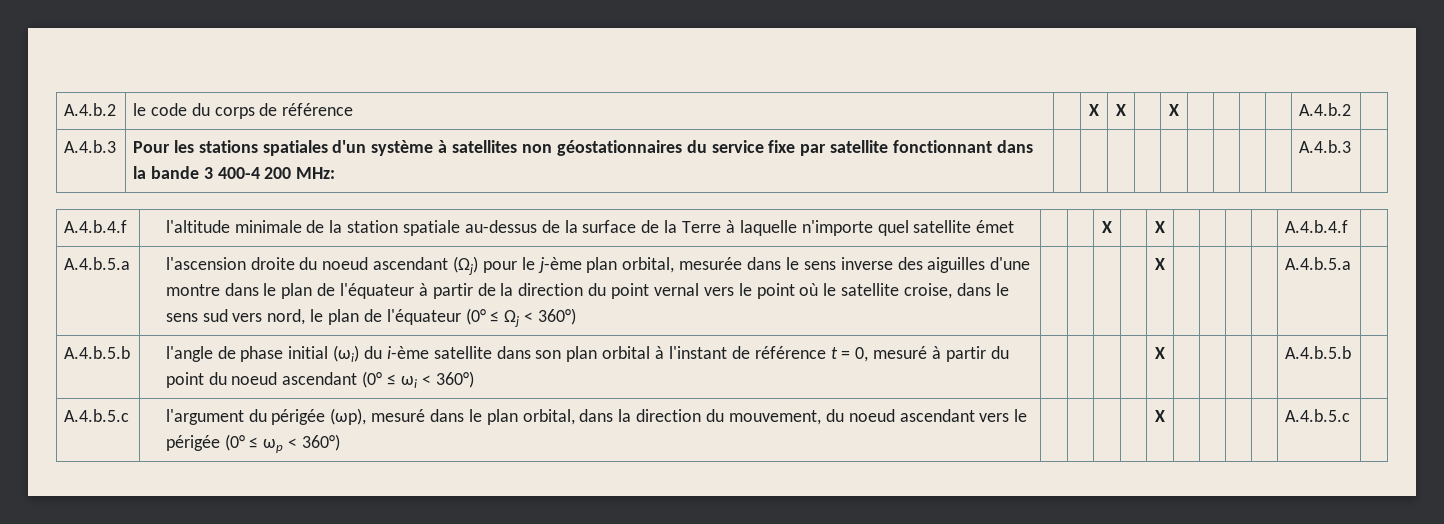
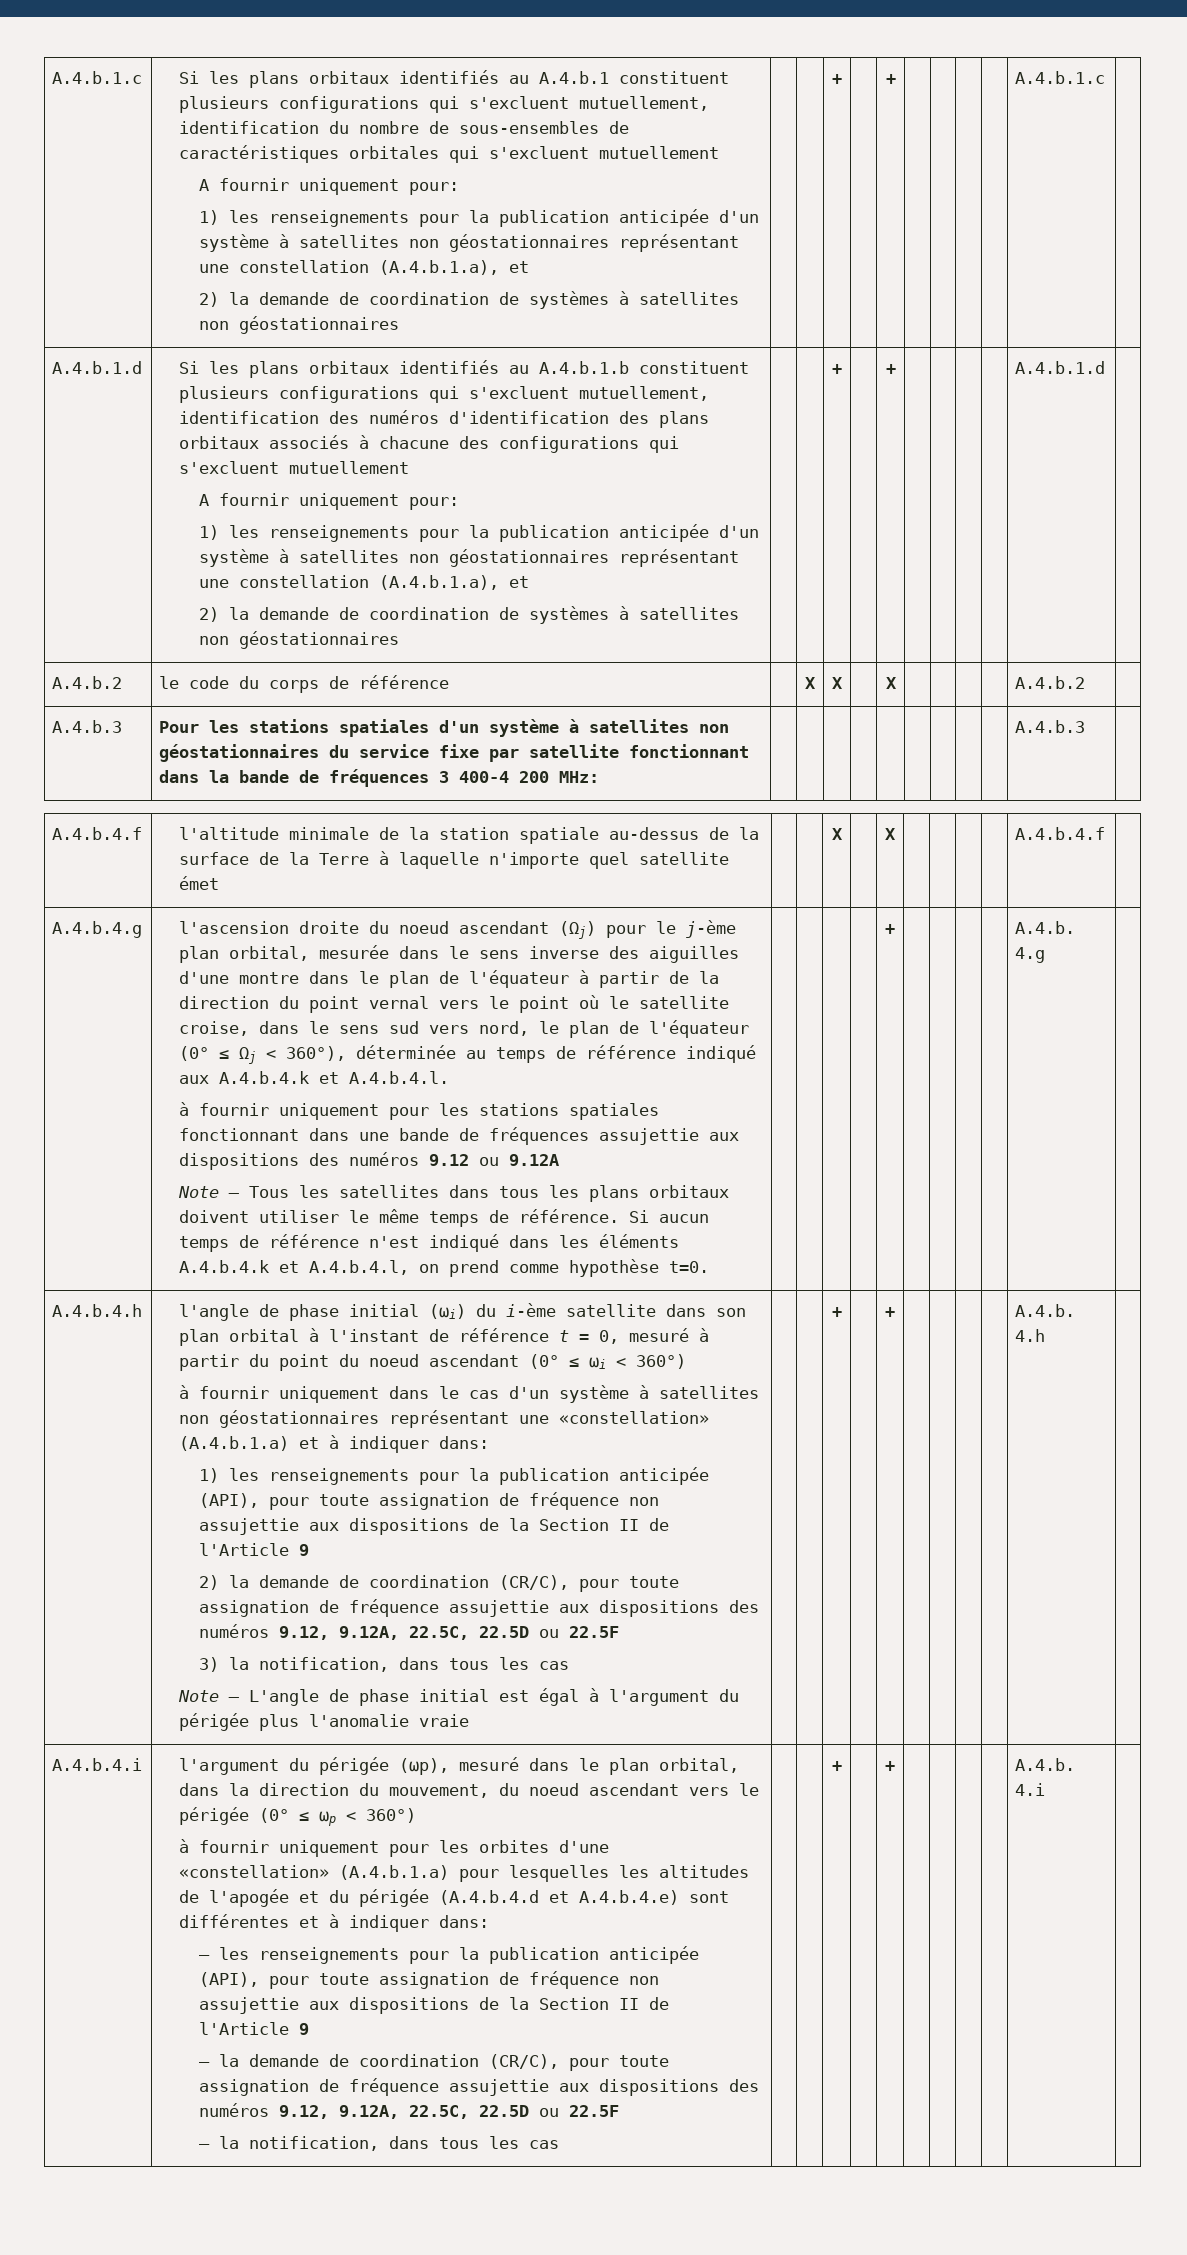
+ A.4.b.1.c | Si les plans orbitaux identifiés au A.4.b.1 constituent plusieurs configurations qui s'excluent mutuellement, identification du nombre de sous-ensembles de caractéristiques orbitales qui s'excluent mutuellement
+ A fournir uniquement pour:
+ 1) les renseignements pour la publication anticipée d'un système à satellites non géostationnaires représentant une constellation (A.4.b.1.a), et
+ 2) la demande de coordination de systèmes à satellites non géostationnaires | | | + | | + | | | | | A.4.b.1.c |
+ A.4.b.1.d | Si les plans orbitaux identifiés au A.4.b.1.b constituent plusieurs configurations qui s'excluent mutuellement, identification des numéros d'identification des plans orbitaux associés à chacune des configurations qui s'excluent mutuellement
+ A fournir uniquement pour:
+ 1) les renseignements pour la publication anticipée d'un système à satellites non géostationnaires représentant une constellation (A.4.b.1.a), et
+ 2) la demande de coordination de systèmes à satellites non géostationnaires | | | + | | + | | | | | A.4.b.1.d
- A.4.b.3 | Pour les stations spatiales d'un système à satellites non géostationnaires du service fixe par satellite fonctionnant dans la bande 3 400-4 200 MHz: | | | | | | | | | | A.4.b.3 |
+ A.4.b.3 | Pour les stations spatiales d'un système à satellites non géostationnaires du service fixe par satellite fonctionnant dans la bande de fréquences 3 400-4 200 MHz: | | | | | | | | | | A.4.b.3 |
  A.4.b.4.f | l'altitude minimale de la station spatiale au-dessus de la surface de la Terre à laquelle n'importe quel satellite émet | | | X | | X | | | | | A.4.b.4.f |
- A.4.b.5.a
+ A.4.b.4.g
- l'ascension droite du noeud ascendant (Ωj) pour le j-ème plan orbital, mesurée dans le sens inverse des aiguilles d'une montre dans le plan de l'équateur à partir de la direction du point vernal vers le point où le satellite croise, dans le sens sud vers nord, le plan de l'équateur (0° ≤ Ωj < 360°) | | | | | X | | | | | A.4.b.5.a |
- A.4.b.5.b | l'angle de phase initial (ωi) du i-ème satellite dans son plan orbital à l'instant de référence t = 0, mesuré à partir du point du noeud ascendant (0° ≤ ωi < 360°) | | | | | X | | | | | A.4.b.5.b |
- A.4.b.5.c | l'argument du périgée (ωp), mesuré dans le plan orbital, dans la direction du mouvement, du noeud ascendant vers le périgée (0° ≤ ωp < 360°) | | | | | X | | | | | A.4.b.5.c |
+ l'ascension droite du noeud ascendant (Ωj) pour le j-ème plan orbital, mesurée dans le sens inverse des aiguilles d'une montre dans le plan de l'équateur à partir de la direction du point vernal vers le point où le satellite croise, dans le sens sud vers nord, le plan de l'équateur (0° ≤ Ωj < 360°), déterminée au temps de référence indiqué aux A.4.b.4.k et A.4.b.4.l.
+ à fournir uniquement pour les stations spatiales fonctionnant dans une bande de fréquences assujettie aux dispositions des numéros 9.12 ou 9.12A
+ Note – Tous les satellites dans tous les plans orbitaux doivent utiliser le même temps de référence. Si aucun temps de référence n'est indiqué dans les éléments A.4.b.4.k et A.4.b.4.l, on prend comme hypothèse t=0. | | | | | + | | | | | A.4.b. 4.g |
+ A.4.b.4.h | l'angle de phase initial (ωi) du i-ème satellite dans son plan orbital à l'instant de référence t = 0, mesuré à partir du point du noeud ascendant (0° ≤ ωi < 360°)
+ à fournir uniquement dans le cas d'un système à satellites non géostationnaires représentant une «constellation» (A.4.b.1.a) et à indiquer dans:
+ 1) les renseignements pour la publication anticipée (API), pour toute assignation de fréquence non assujettie aux dispositions de la Section II de l'Article 9
+ 2) la demande de coordination (CR/C), pour toute assignation de fréquence assujettie aux dispositions des numéros 9.12, 9.12A, 22.5C, 22.5D ou 22.5F
+ 3) la notification, dans tous les cas
+ Note – L'angle de phase initial est égal à l'argument du périgée plus l'anomalie vraie | | | + | | + | | | | | A.4.b. 4.h |
+ A.4.b.4.i | l'argument du périgée (ωp), mesuré dans le plan orbital, dans la direction du mouvement, du noeud ascendant vers le périgée (0° ≤ ωp < 360°)
+ à fournir uniquement pour les orbites d'une «constellation» (A.4.b.1.a) pour lesquelles les altitudes de l'apogée et du périgée (A.4.b.4.d et A.4.b.4.e) sont différentes et à indiquer dans:
+ – les renseignements pour la publication anticipée (API), pour toute assignation de fréquence non assujettie aux dispositions de la Section II de l'Article 9
+ – la demande de coordination (CR/C), pour toute assignation de fréquence assujettie aux dispositions des numéros 9.12, 9.12A, 22.5C, 22.5D ou 22.5F
+ – la notification, dans tous les cas | | | + | | + | | | | | A.4.b. 4.i

